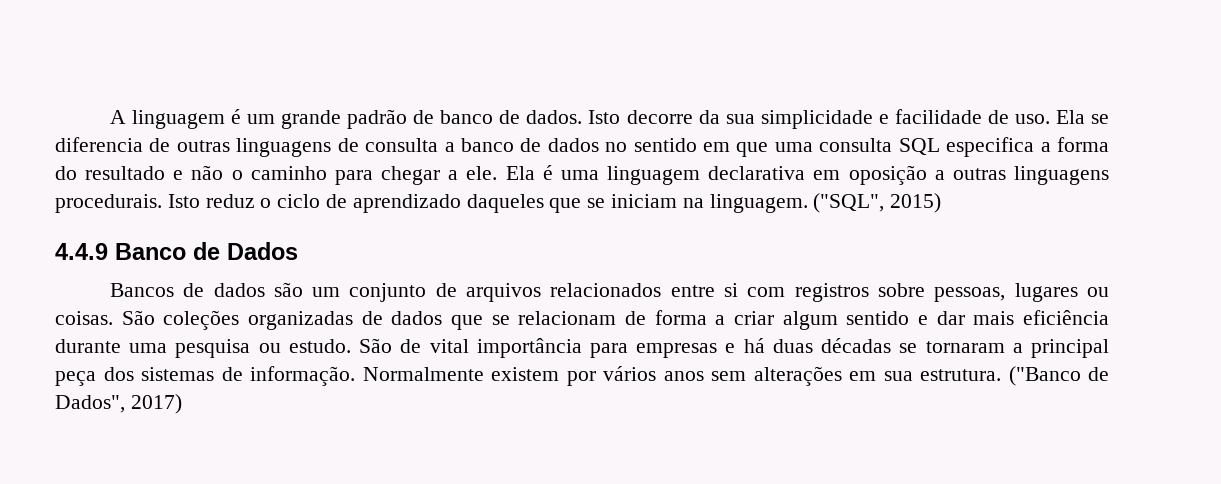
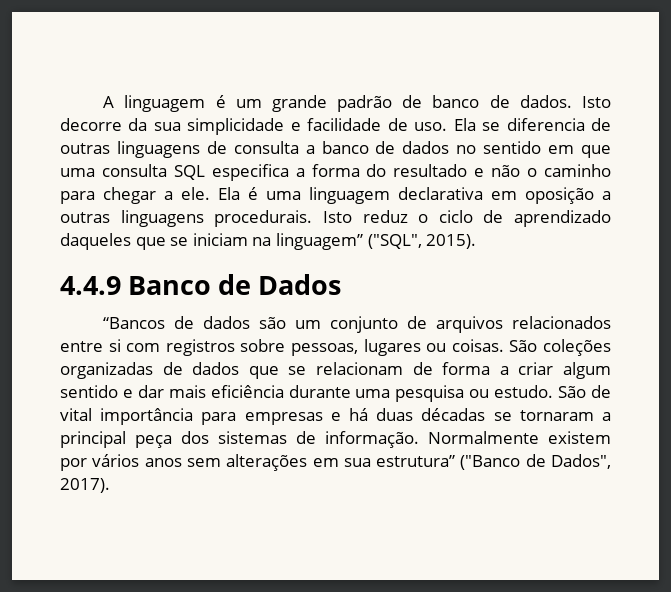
- Isto reduz o ciclo de aprendizado daqueles que se iniciam na linguagem. ("SQL", 2015)
+ Isto reduz o ciclo de aprendizado daqueles que se iniciam na linguagem” ("SQL", 2015).
- Bancos de dados são um conjunto de arquivos relacionados entre si com registros sobre pessoas, lugares ou coisas.
+ “Bancos de dados são um conjunto de arquivos relacionados entre si com registros sobre pessoas, lugares ou coisas.
- Normalmente existem por vários anos sem alterações em sua estrutura. ("Banco de Dados", 2017)
+ Normalmente existem por vários anos sem alterações em sua estrutura” ("Banco de Dados", 2017).

